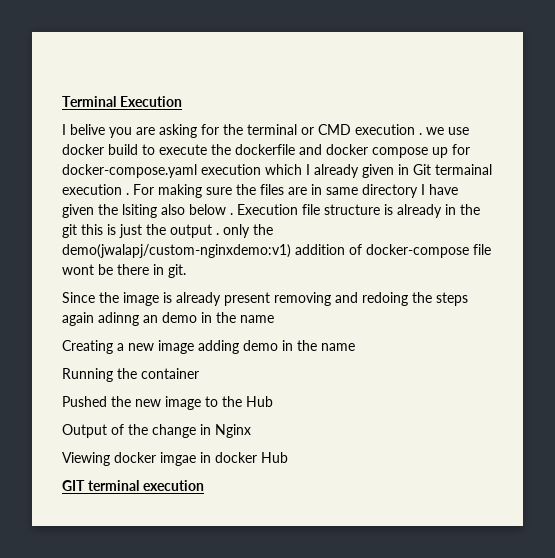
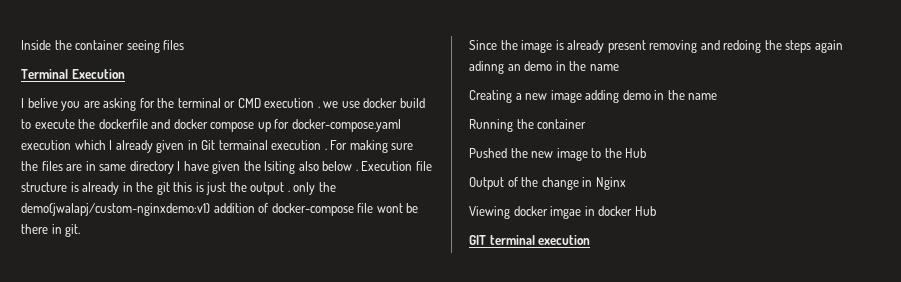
+ Inside the container seeing files

